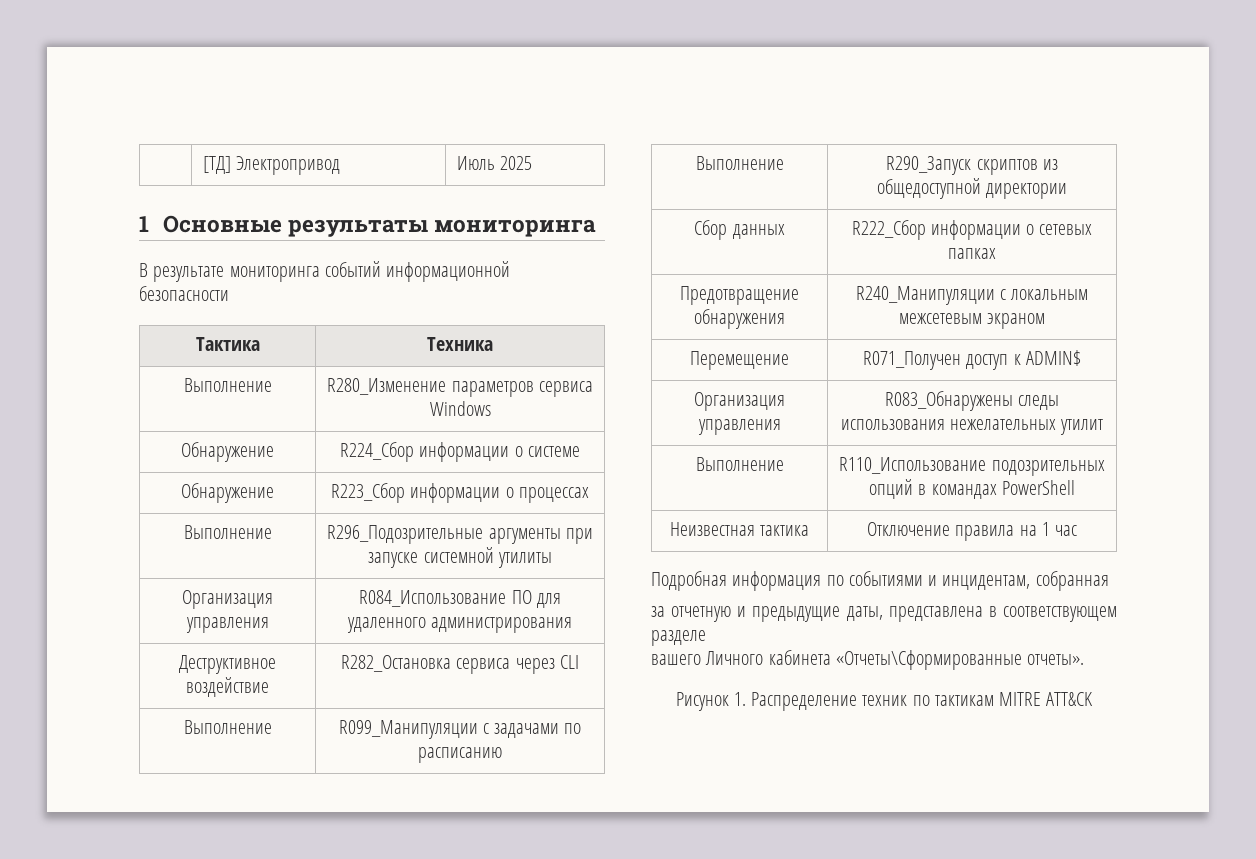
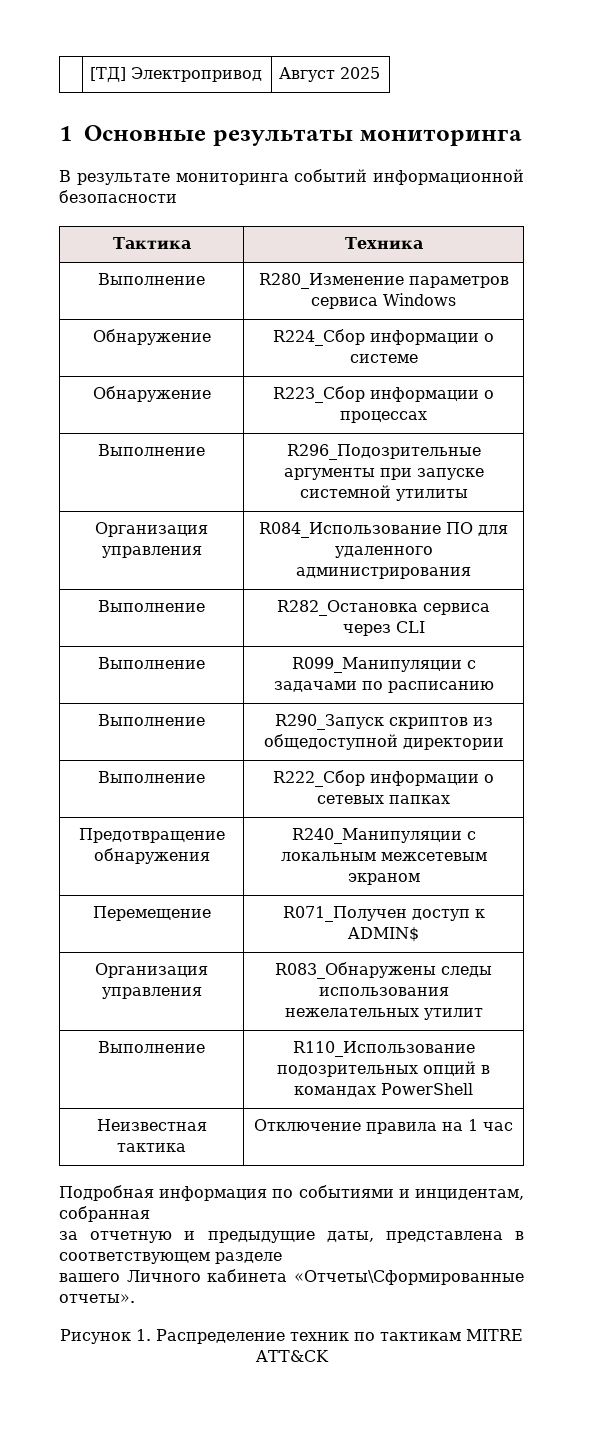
- | [ТД] Электропривод | Июль 2025
+ | [ТД] Электропривод | Август 2025
- Деструктивное воздействие | R282_Остановка сервиса через CLI
+ Выполнение | R282_Остановка сервиса через CLI
- Сбор данных | R222_Сбор информации о сетевых папках
+ Выполнение | R222_Сбор информации о сетевых папках

